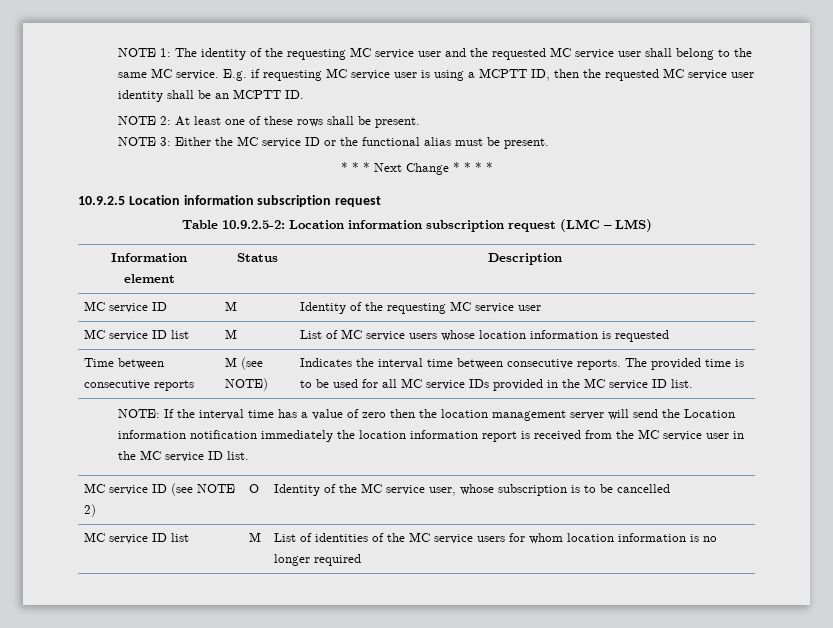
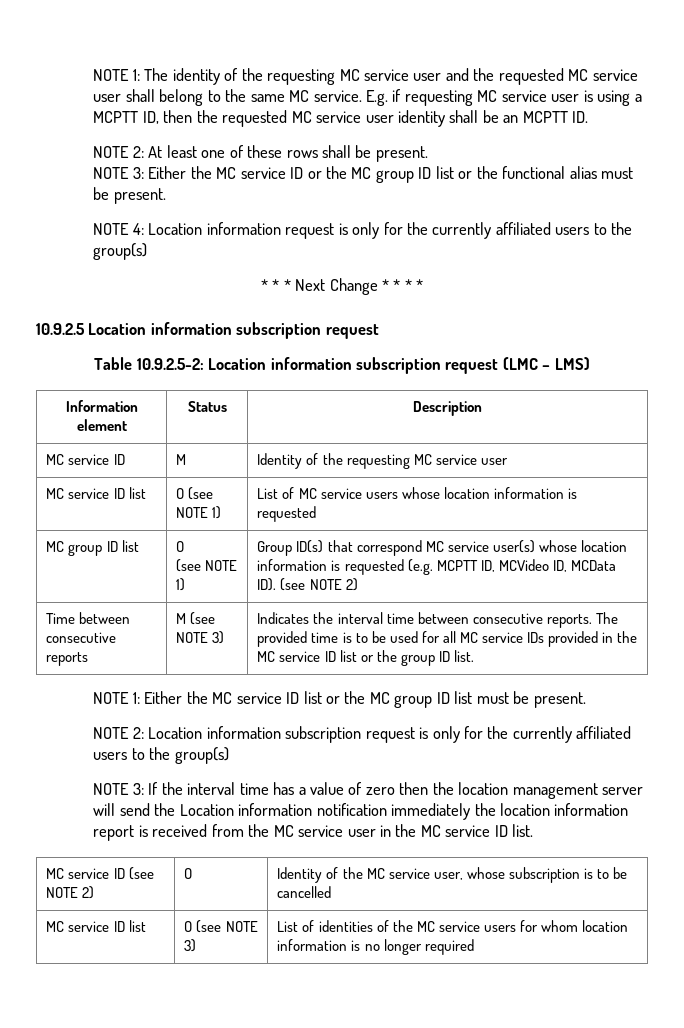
- NOTE 3: Either the MC service ID or the functional alias must be present.
+ NOTE 3: Either the MC service ID or the MC group ID list or the functional alias must be present.
+ NOTE 4: Location information request is only for the currently affiliated users to the group(s)
- MC service ID list | M | List of MC service users whose location information is requested
+ MC service ID list | O (see NOTE 1) | List of MC service users whose location information is requested
+ MC group ID list | O
+ (see NOTE 1) | Group ID(s) that correspond MC service user(s) whose location information is requested (e.g. MCPTT ID, MCVideo ID, MCData ID). (see NOTE 2)
- Time between consecutive reports | M (see NOTE) | Indicates the interval time between consecutive reports. The provided time is to be used for all MC service IDs provided in the MC service ID list.
- NOTE:
+ Time between consecutive reports | M (see NOTE 3) | Indicates the interval time between consecutive reports. The provided time is to be used for all MC service IDs provided in the MC service ID list or the group ID list.
+ NOTE 1: Either the MC service ID list or the MC group ID list must be present.
+ NOTE 2: Location information subscription request is only for the currently affiliated users to the group(s)
+ NOTE 3:
- MC service ID list | M | List of identities of the MC service users for whom location information is no longer required
+ MC service ID list | O (see NOTE 3) | List of identities of the MC service users for whom location information is no longer required

